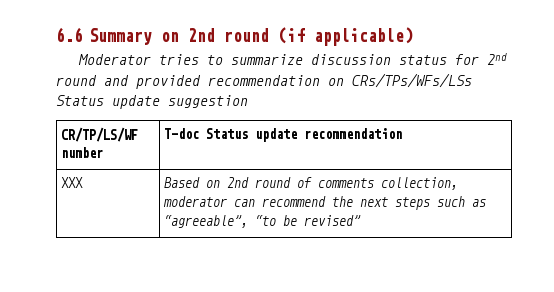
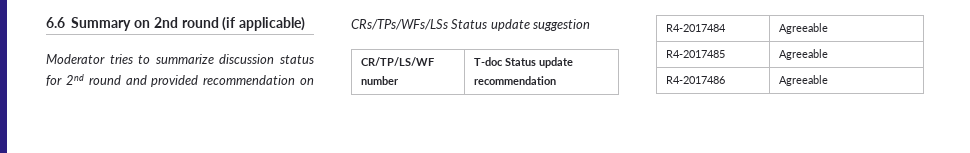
- XXX | Based on 2nd round of comments collection, moderator can recommend the next steps such as “agreeable”, “to be revised”
+ R4-2017484 | Agreeable
+ R4-2017485 | Agreeable
+ R4-2017486 | Agreeable

